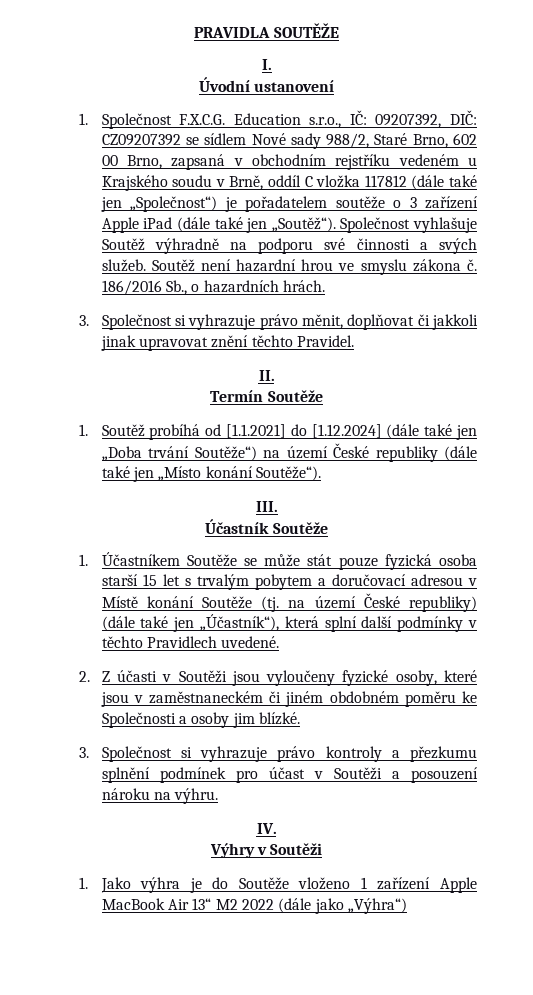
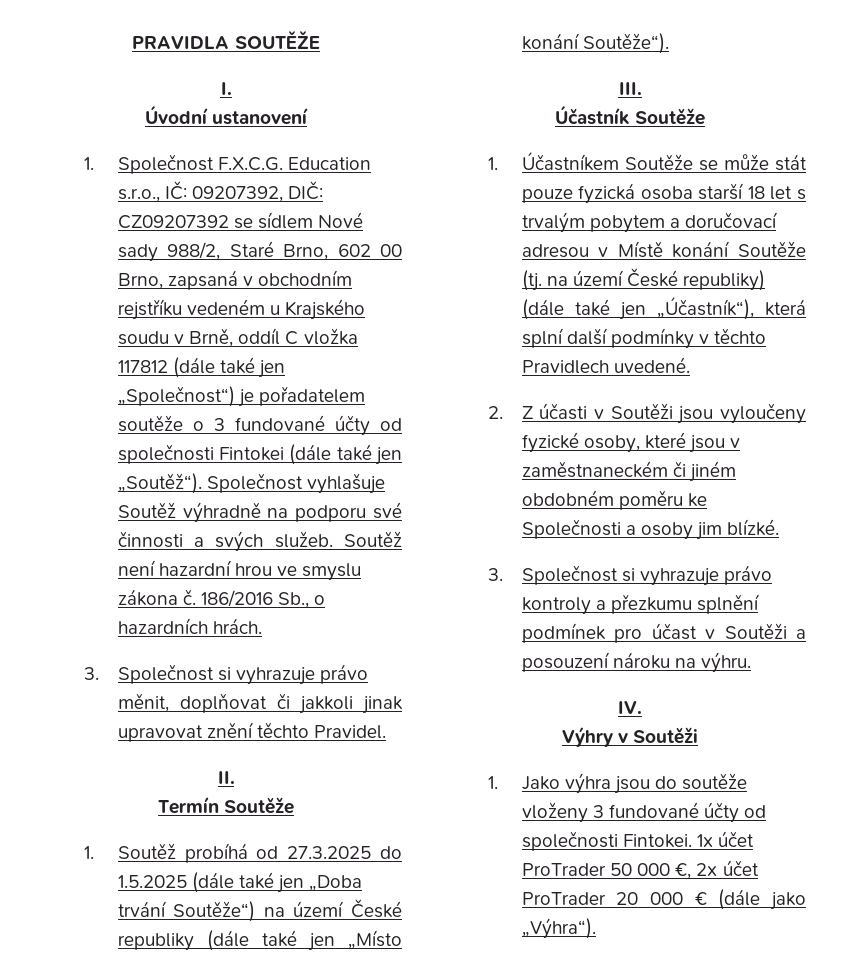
- 1. Společnost F.X.C.G. Education s.r.o., IČ: 09207392, DIČ: CZ09207392 se sídlem Nové sady 988/2, Staré Brno, 602 00 Brno, zapsaná v obchodním rejstříku vedeném u Krajského soudu v Brně, oddíl C vložka 117812 (dále také jen „Společnost“) je pořadatelem soutěže o 3 zařízení Apple iPad (dále také jen „Soutěž“).
+ 1. Společnost F.X.C.G. Education s.r.o., IČ: 09207392, DIČ: CZ09207392 se sídlem Nové sady 988/2, Staré Brno, 602 00 Brno, zapsaná v obchodním rejstříku vedeném u Krajského soudu v Brně, oddíl C vložka 117812 (dále také jen „Společnost“) je pořadatelem soutěže o 3 fundované účty od společnosti Fintokei (dále také jen „Soutěž“).
- 1. Soutěž probíhá od [1.1.2021] do [1.12.2024] (dále také jen „Doba trvání Soutěže“) na území České republiky (dále také jen „Místo konání Soutěže“).
+ 1. Soutěž probíhá od 27.3.2025 do 1.5.2025 (dále také jen „Doba trvání Soutěže“) na území České republiky (dále také jen „Místo konání Soutěže“).
- 1. Účastníkem Soutěže se může stát pouze fyzická osoba starší 15 let s trvalým pobytem a doručovací adresou v Místě konání Soutěže (tj. na území České republiky) (dále také jen „Účastník“), která splní další podmínky v těchto Pravidlech uvedené.
+ 1. Účastníkem Soutěže se může stát pouze fyzická osoba starší 18 let s trvalým pobytem a doručovací adresou v Místě konání Soutěže (tj. na území České republiky) (dále také jen „Účastník“), která splní další podmínky v těchto Pravidlech uvedené.
- 1. Jako výhra je do Soutěže vloženo 1 zařízení Apple MacBook Air 13“ M2 2022 (dále jako „Výhra“)
+ 1. Jako výhra jsou do soutěže vloženy 3 fundované účty od společnosti Fintokei. 1x účet ProTrader 50 000 €, 2x účet ProTrader 20 000 € (dále jako „Výhra“).

